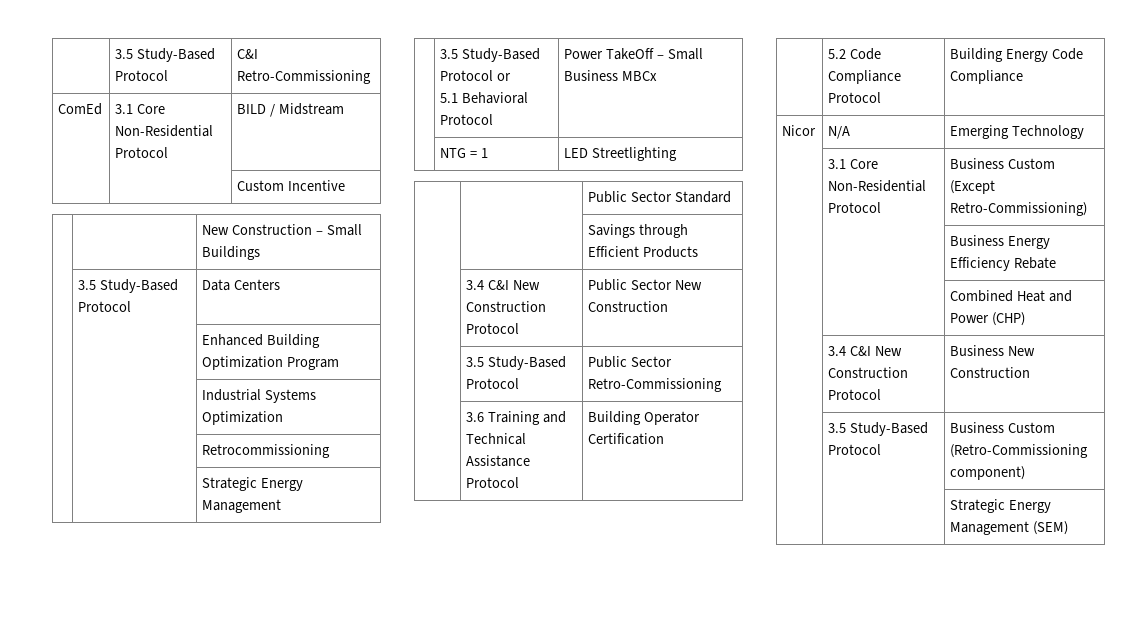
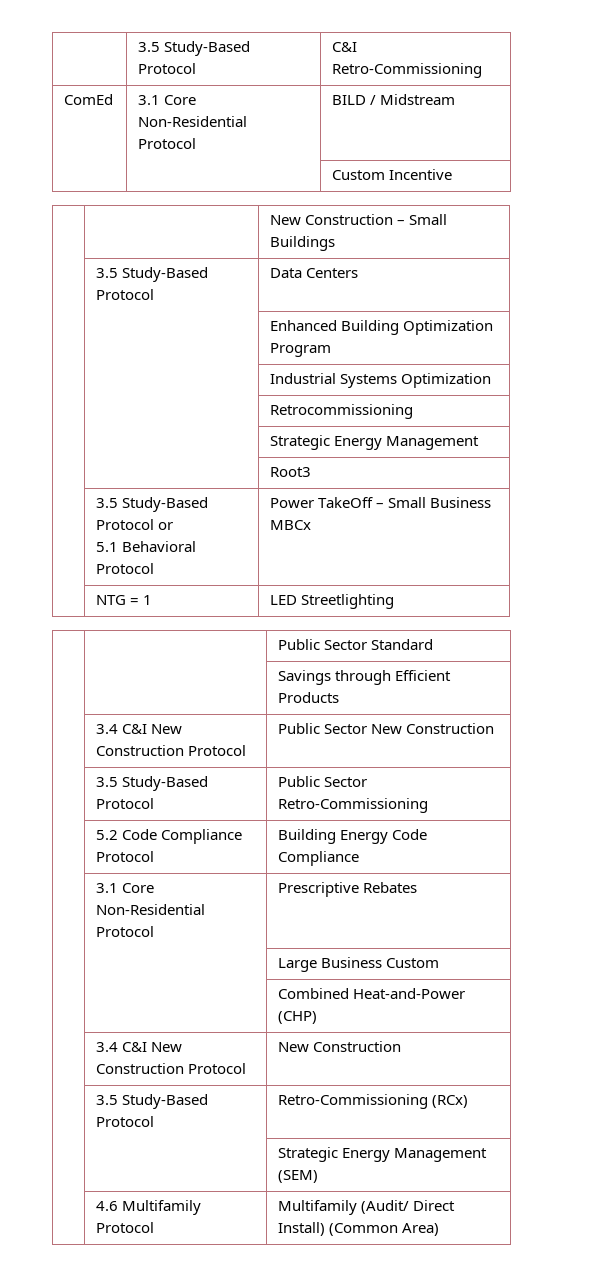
+ | | Root3
- | 3.6 Training and Technical Assistance Protocol | Building Operator Certification
- Nicor | N/A | Emerging Technology
- | 3.1 Core Non-Residential Protocol | Business Custom (Except Retro-Commissioning)
- | | Business Energy Efficiency Rebate
- | | Combined Heat and Power (CHP)
+ | 3.1 Core Non-Residential Protocol | Prescriptive Rebates
+ | | Large Business Custom
+ | | Combined Heat-and-Power (CHP)
- | 3.4 C&I New Construction Protocol | Business New Construction
- | 3.5 Study-Based Protocol | Business Custom (Retro-Commissioning component)
+ | 3.4 C&I New Construction Protocol | New Construction
+ | 3.5 Study-Based Protocol | Retro-Commissioning (RCx)
+ | 4.6 Multifamily Protocol | Multifamily (Audit/ Direct Install) (Common Area)

